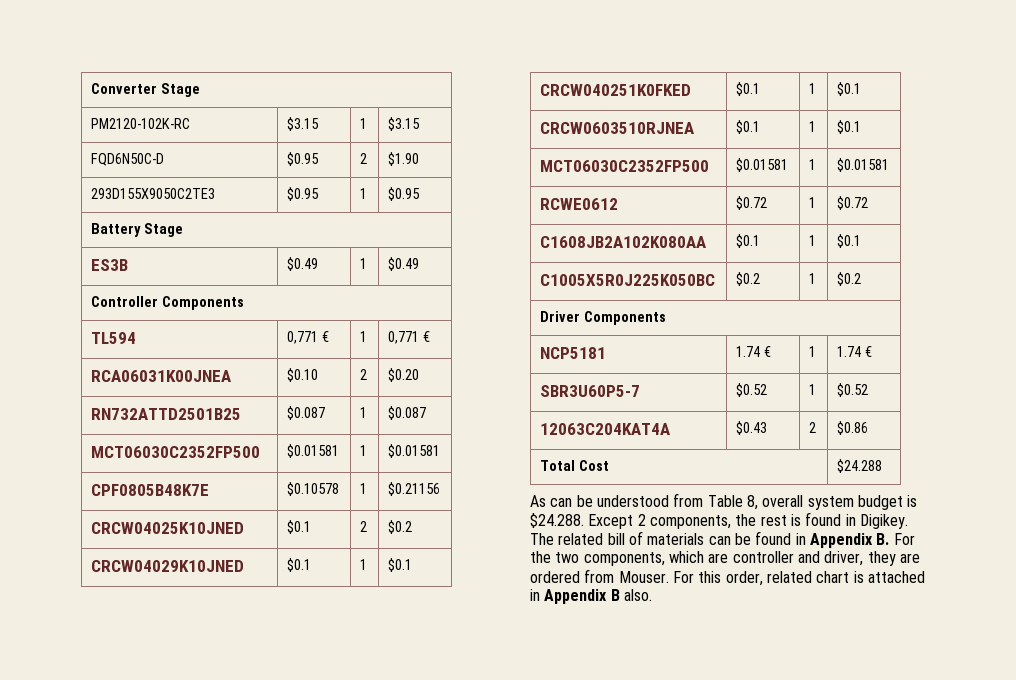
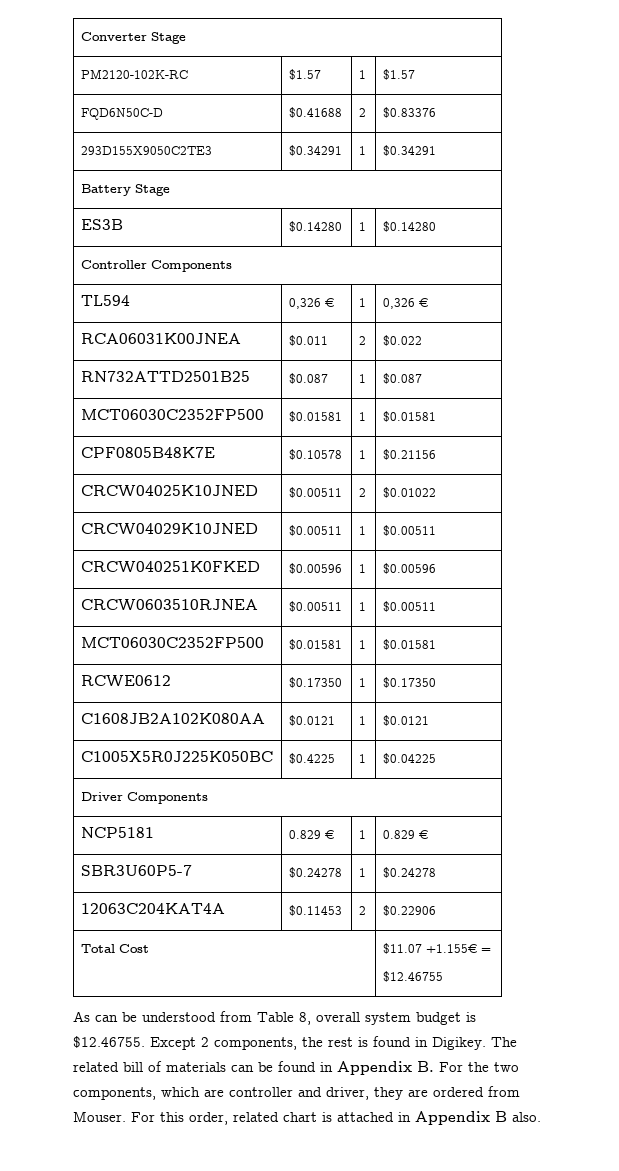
- PM2120-102K-RC | $3.15 | 1 | $3.15
+ PM2120-102K-RC | $1.57 | 1 | $1.57
- FQD6N50C-D | $0.95 | 2 | $1.90
+ FQD6N50C-D | $0.41688 | 2 | $0.83376
- 293D155X9050C2TE3 | $0.95 | 1 | $0.95
+ 293D155X9050C2TE3 | $0.34291 | 1 | $0.34291
- ES3B | $0.49 | 1 | $0.49
+ ES3B | $0.14280 | 1 | $0.14280
- TL594 | 0,771 € | 1 | 0,771 €
+ TL594 | 0,326 € | 1 | 0,326 €
- RCA06031K00JNEA | $0.10 | 2 | $0.20
+ RCA06031K00JNEA | $0.011 | 2 | $0.022
- CRCW04025K10JNED | $0.1 | 2 | $0.2
+ CRCW04025K10JNED | $0.00511 | 2 | $0.01022
- CRCW04029K10JNED | $0.1 | 1 | $0.1
+ CRCW04029K10JNED | $0.00511 | 1 | $0.00511
- CRCW040251K0FKED | $0.1 | 1 | $0.1
+ CRCW040251K0FKED | $0.00596 | 1 | $0.00596
- CRCW0603510RJNEA | $0.1 | 1 | $0.1
+ CRCW0603510RJNEA | $0.00511 | 1 | $0.00511
- RCWE0612 | $0.72 | 1 | $0.72
+ RCWE0612 | $0.17350 | 1 | $0.17350
- C1608JB2A102K080AA | $0.1 | 1 | $0.1
+ C1608JB2A102K080AA | $0.0121 | 1 | $0.0121
- C1005X5R0J225K050BC | $0.2 | 1 | $0.2
+ C1005X5R0J225K050BC | $0.4225 | 1 | $0.04225
- NCP5181 | 1.74 € | 1 | 1.74 €
+ NCP5181 | 0.829 € | 1 | 0.829 €
- SBR3U60P5-7 | $0.52 | 1 | $0.52
+ SBR3U60P5-7 | $0.24278 | 1 | $0.24278
- 12063C204KAT4A | $0.43 | 2 | $0.86
+ 12063C204KAT4A | $0.11453 | 2 | $0.22906
- Total Cost | $24.288
+ Total Cost | $11.07 +1.155€ =
+ $12.46755
- As can be understood from Table 8, overall system budget is $24.288. Except 2 components, the rest is found in Digikey.
+ As can be understood from Table 8, overall system budget is $12.46755. Except 2 components, the rest is found in Digikey.

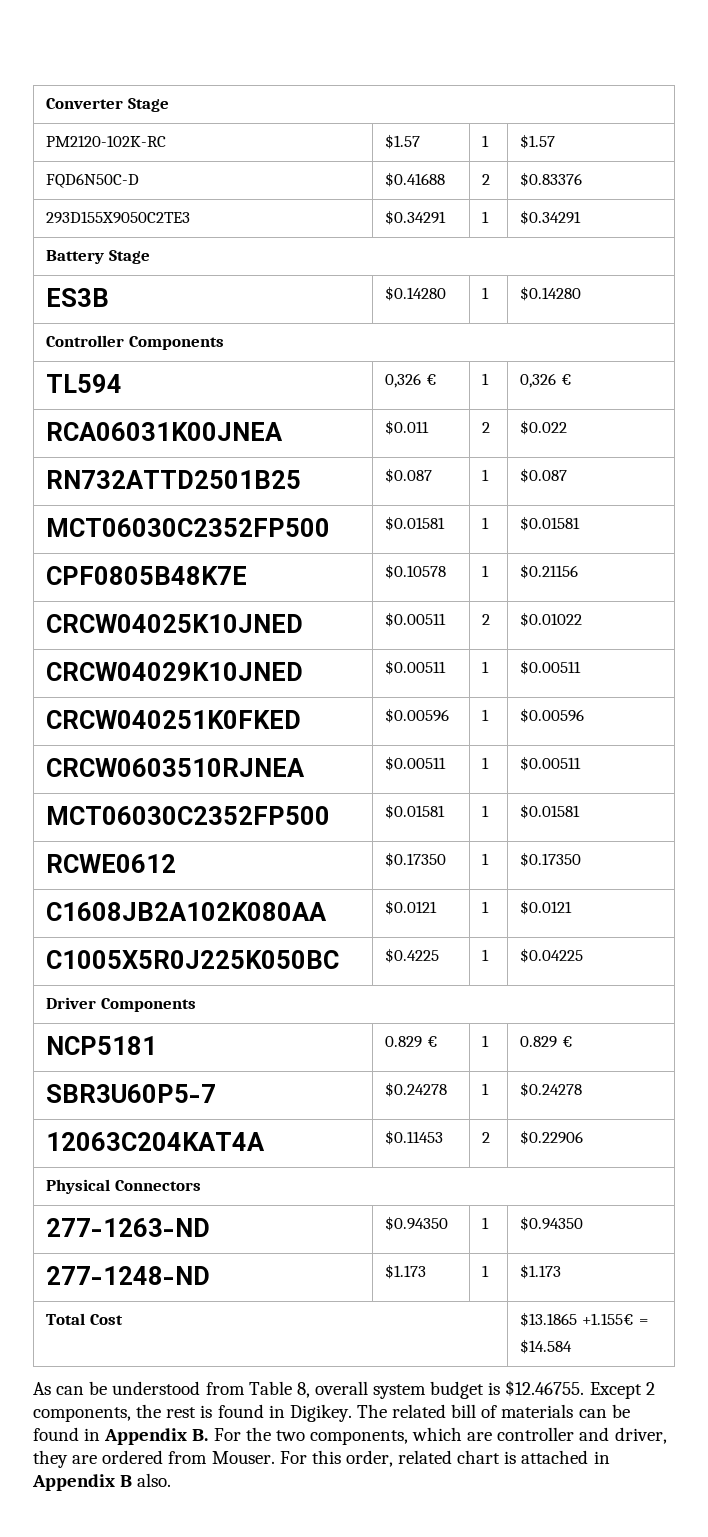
+ Physical Connectors
+ 277-1263-ND | $0.94350 | 1 | $0.94350
+ 277-1248-ND | $1.173 | 1 | $1.173
- Total Cost | $11.07 +1.155€ =
- $12.46755
+ Total Cost | $13.1865 +1.155€ =
+ $14.584

